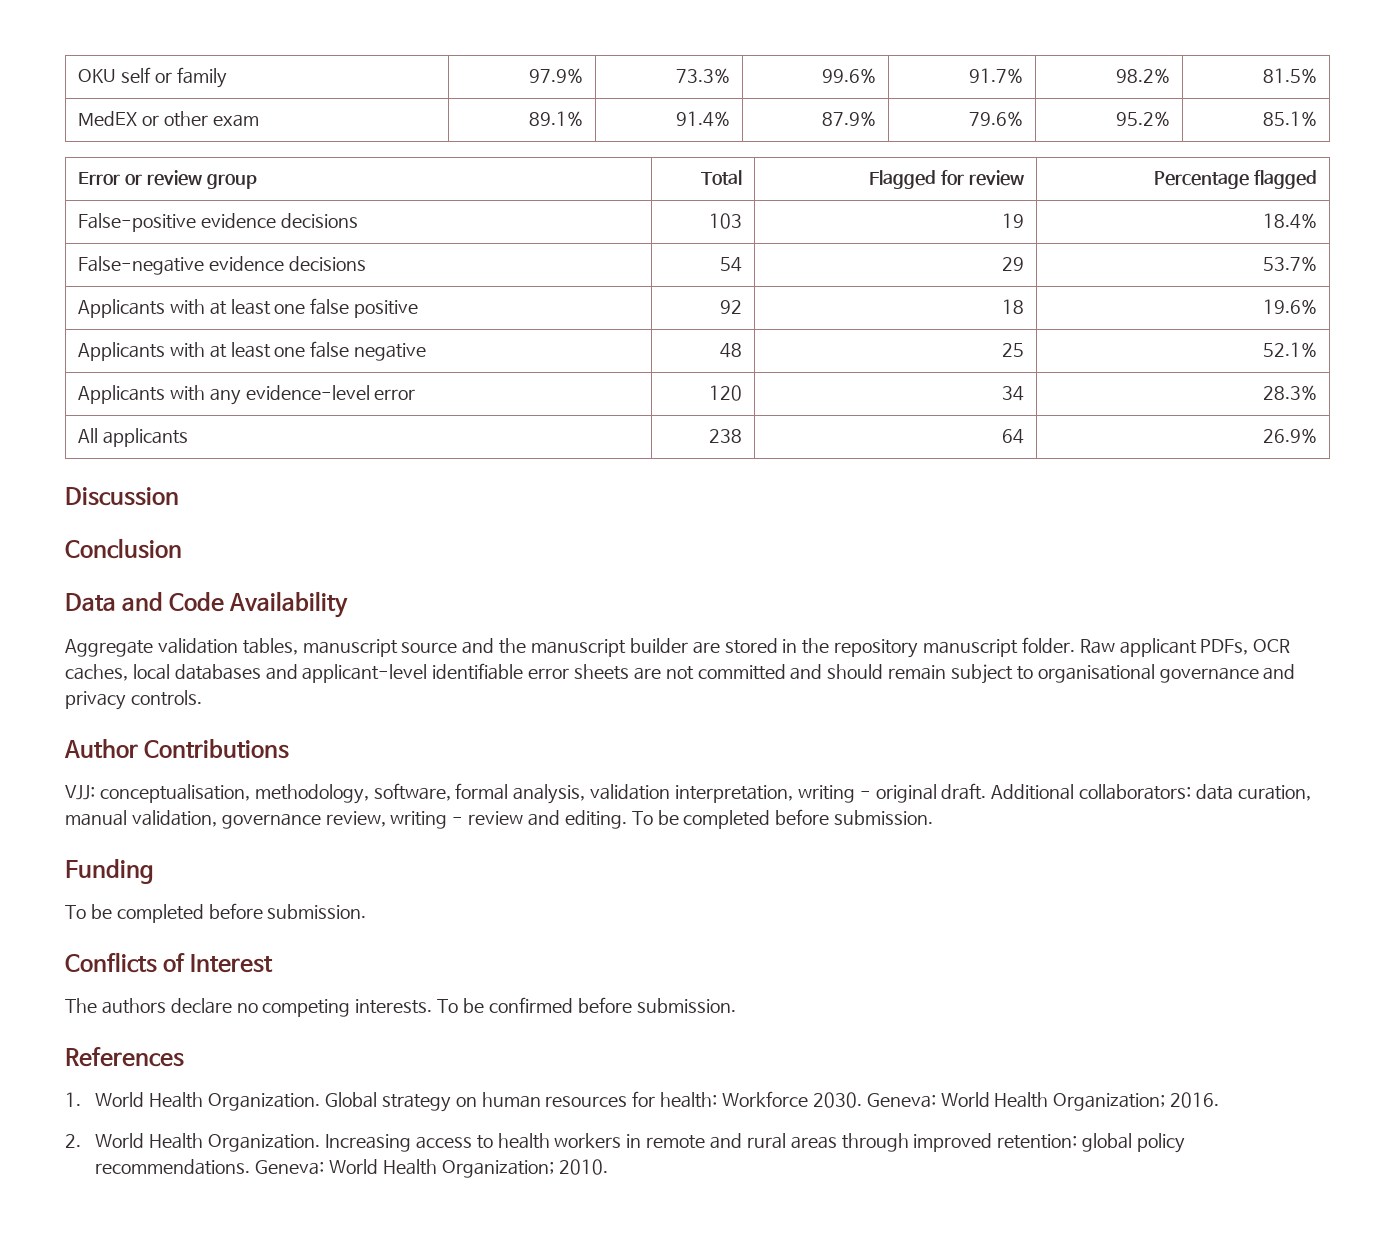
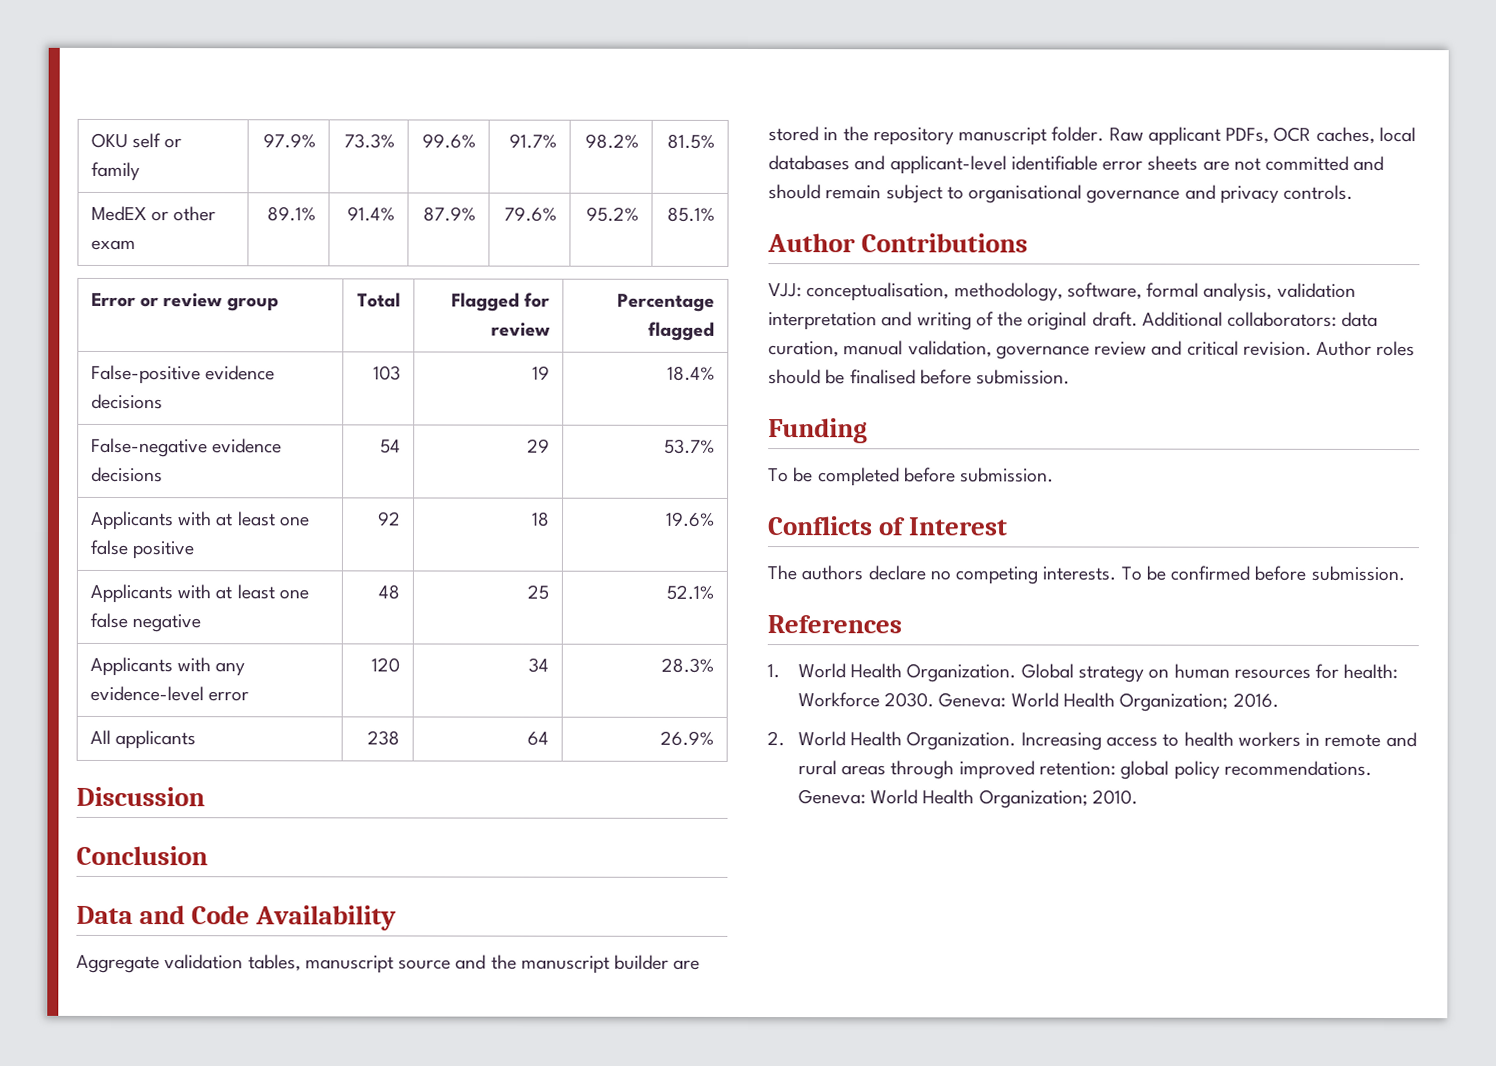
- VJJ: conceptualisation, methodology, software, formal analysis, validation interpretation, writing - original draft.
+ VJJ: conceptualisation, methodology, software, formal analysis, validation interpretation and writing of the original draft.
- Additional collaborators: data curation, manual validation, governance review, writing - review and editing. To be completed before submission.
+ Additional collaborators: data curation, manual validation, governance review and critical revision. Author roles should be finalised before submission.

